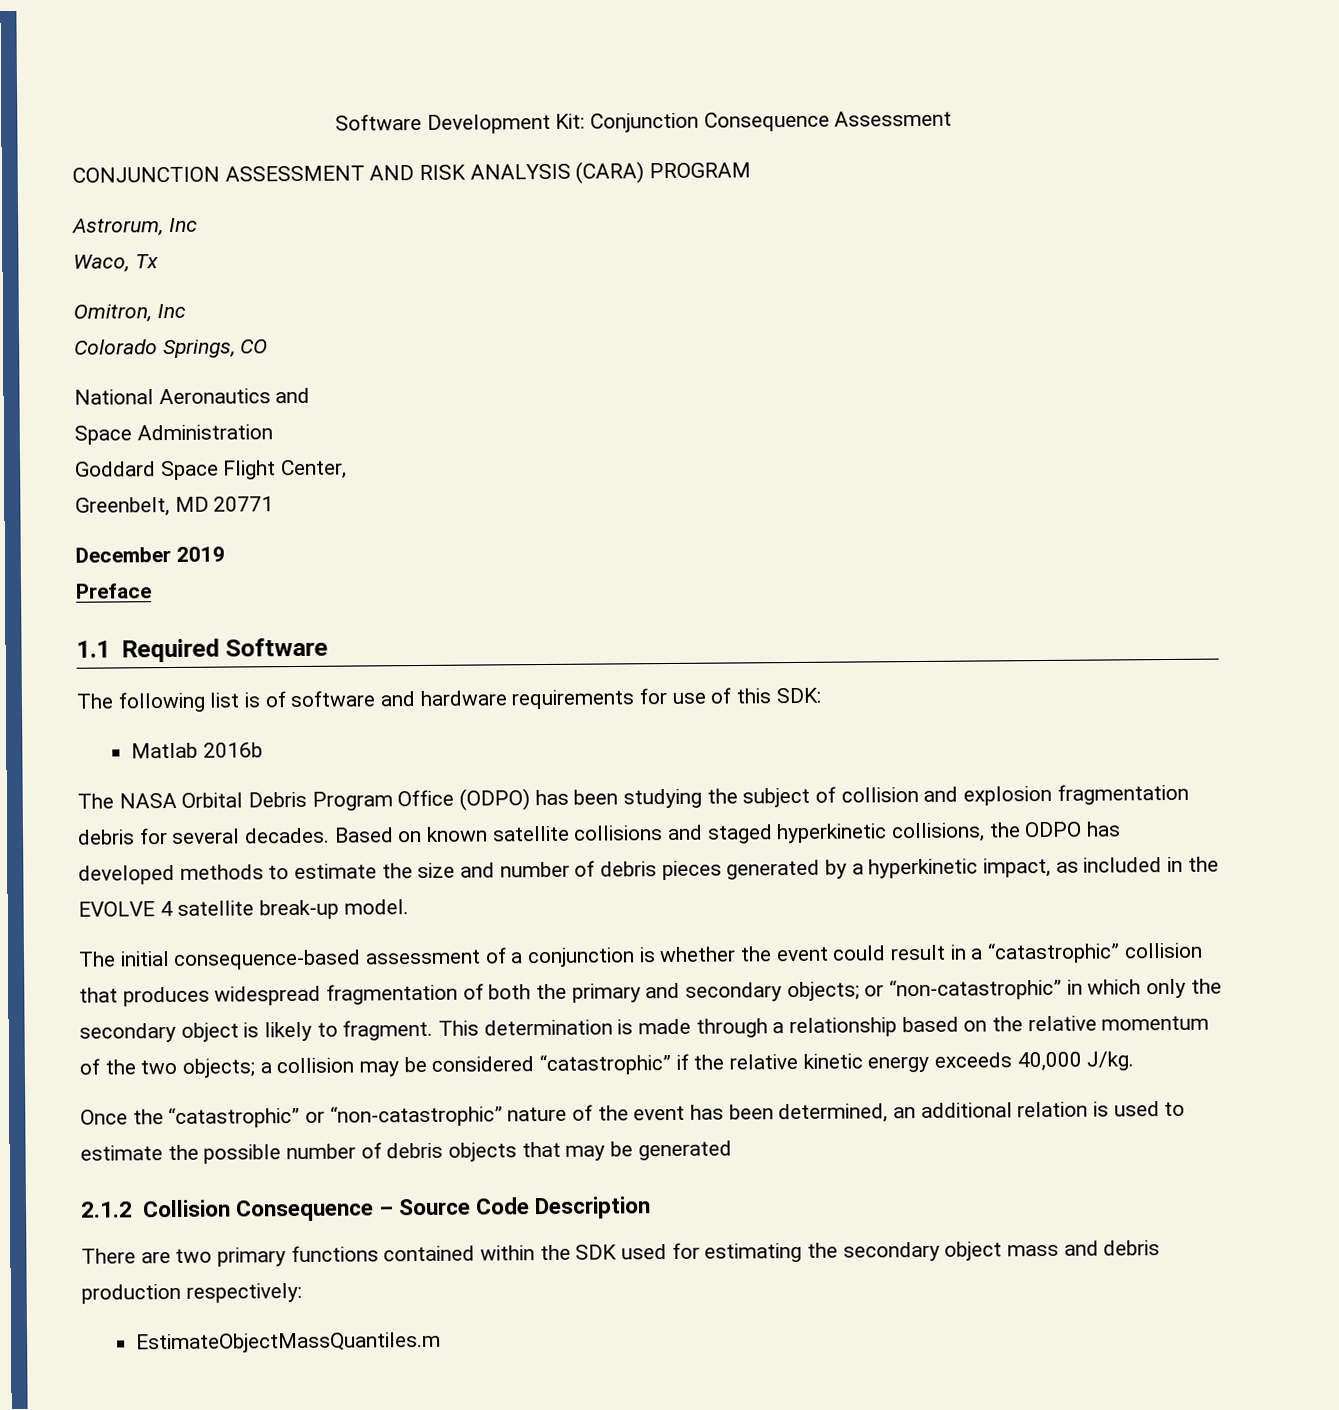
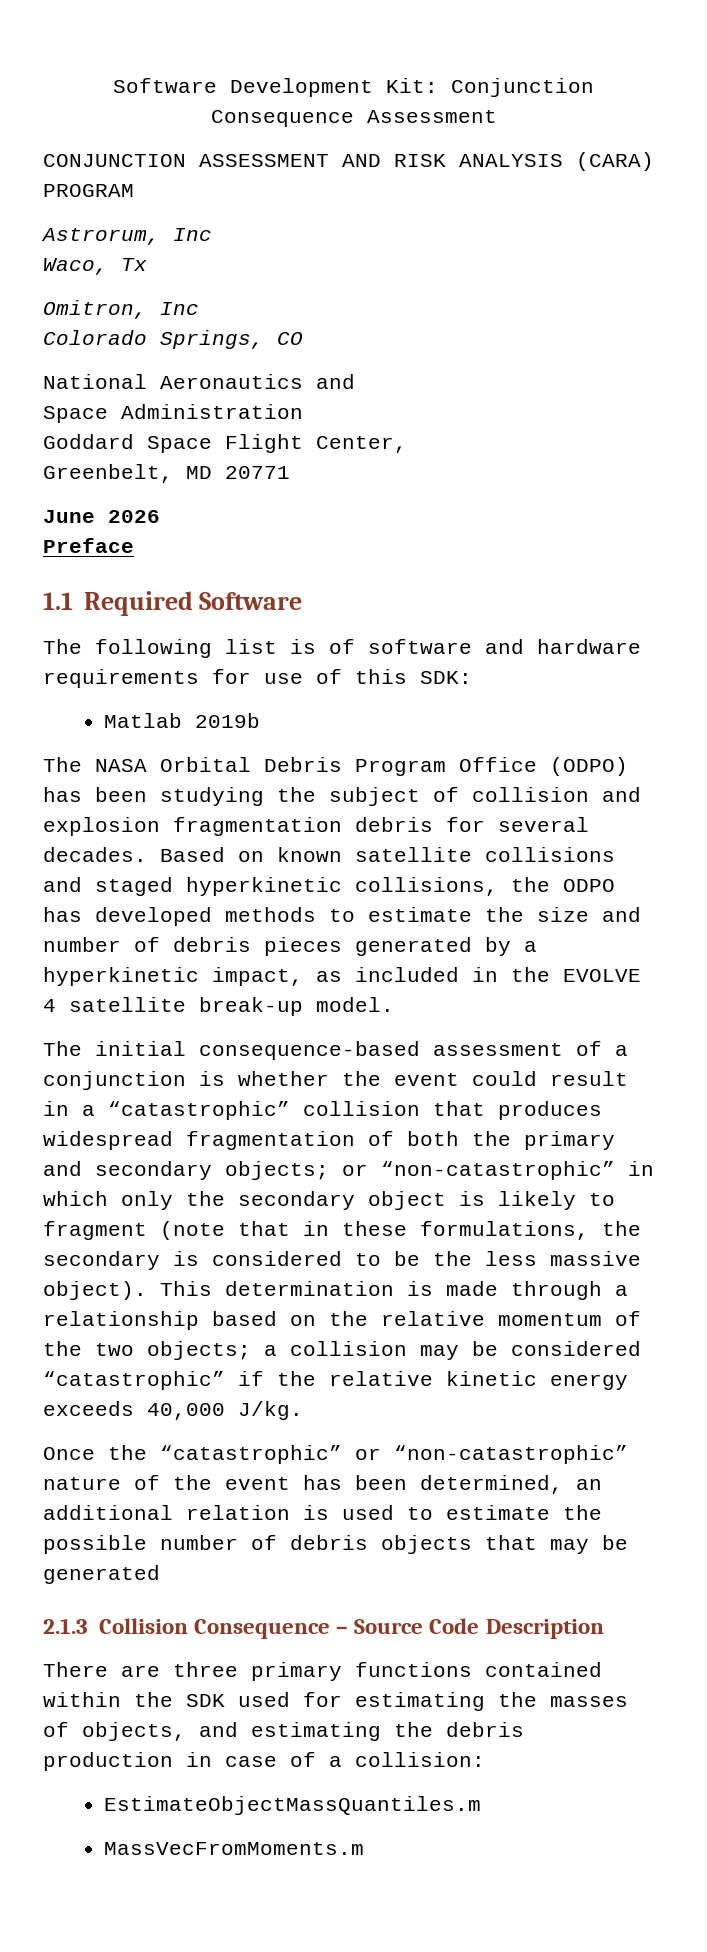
- December 2019
+ June 2026
- Matlab 2016b
+ Matlab 2019b
- The initial consequence-based assessment of a conjunction is whether the event could result in a “catastrophic” collision that produces widespread fragmentation of both the primary and secondary objects; or “non-catastrophic” in which only the secondary object is likely to fragment.
+ The initial consequence-based assessment of a conjunction is whether the event could result in a “catastrophic” collision that produces widespread fragmentation of both the primary and secondary objects; or “non-catastrophic” in which only the secondary object is likely to fragment (note that in these formulations, the secondary is considered to be the less massive object).
- 2.1.2 Collision Consequence – Source Code Description
+ 2.1.3 Collision Consequence – Source Code Description
- There are two primary functions contained within the SDK used for estimating the secondary object mass and debris production respectively:
+ There are three primary functions contained within the SDK used for estimating the masses of objects, and estimating the debris production in case of a collision:
+ MassVecFromMoments.m

